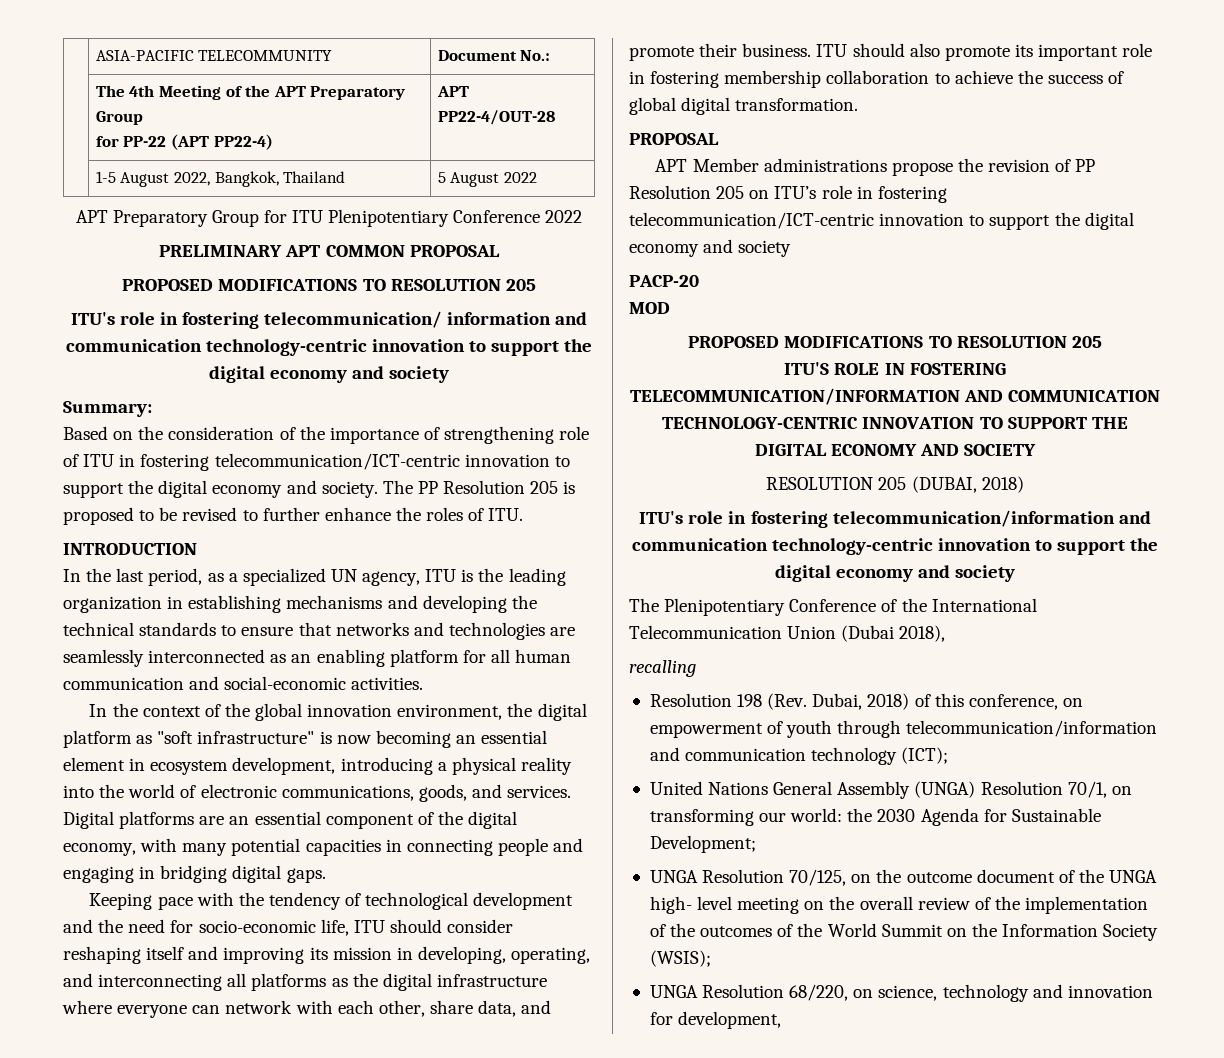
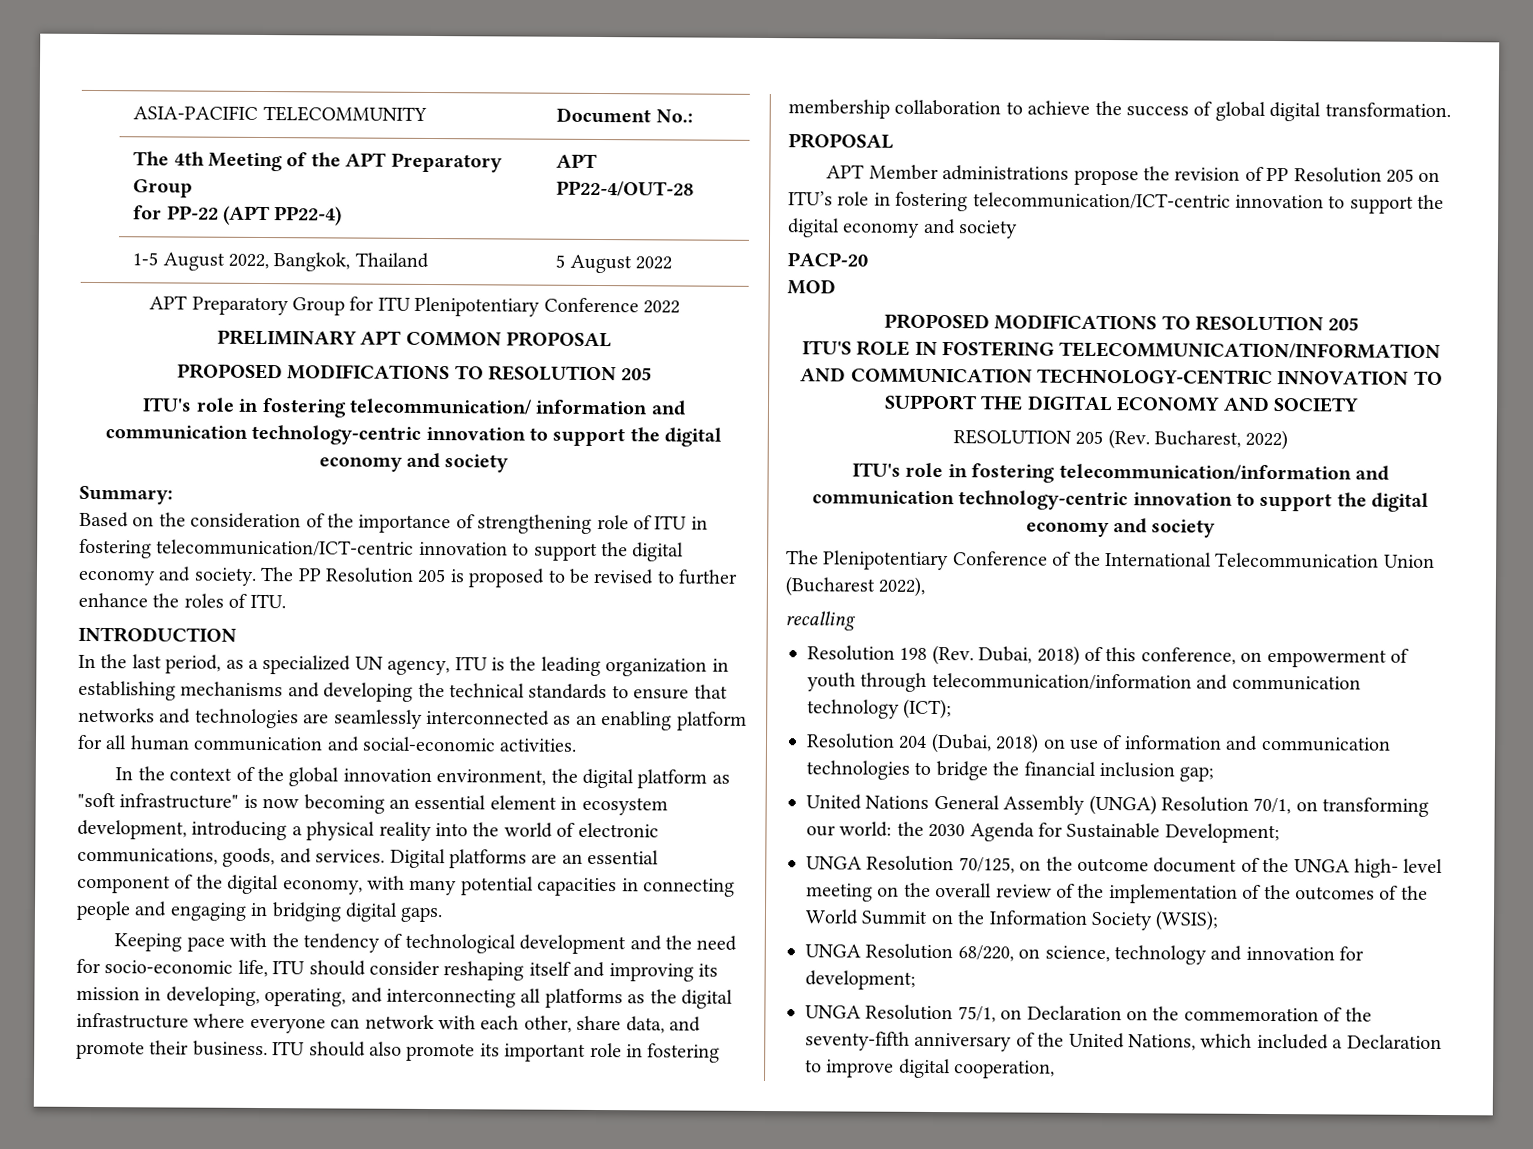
- RESOLUTION 205 (DUBAI, 2018)
+ RESOLUTION 205 (Rev. Bucharest, 2022)
- The Plenipotentiary Conference of the International Telecommunication Union (Dubai 2018),
+ The Plenipotentiary Conference of the International Telecommunication Union (Bucharest 2022),
+ Resolution 204 (Dubai, 2018) on use of information and communication technologies to bridge the financial inclusion gap;
- UNGA Resolution 68/220, on science, technology and innovation for development,
+ UNGA Resolution 68/220, on science, technology and innovation for development;
+ UNGA Resolution 75/1, on Declaration on the commemoration of the seventy-fifth anniversary of the United Nations, which included a Declaration to improve digital cooperation,

